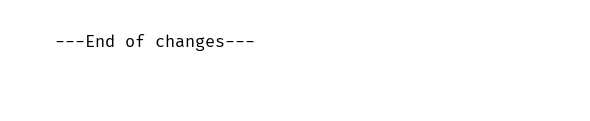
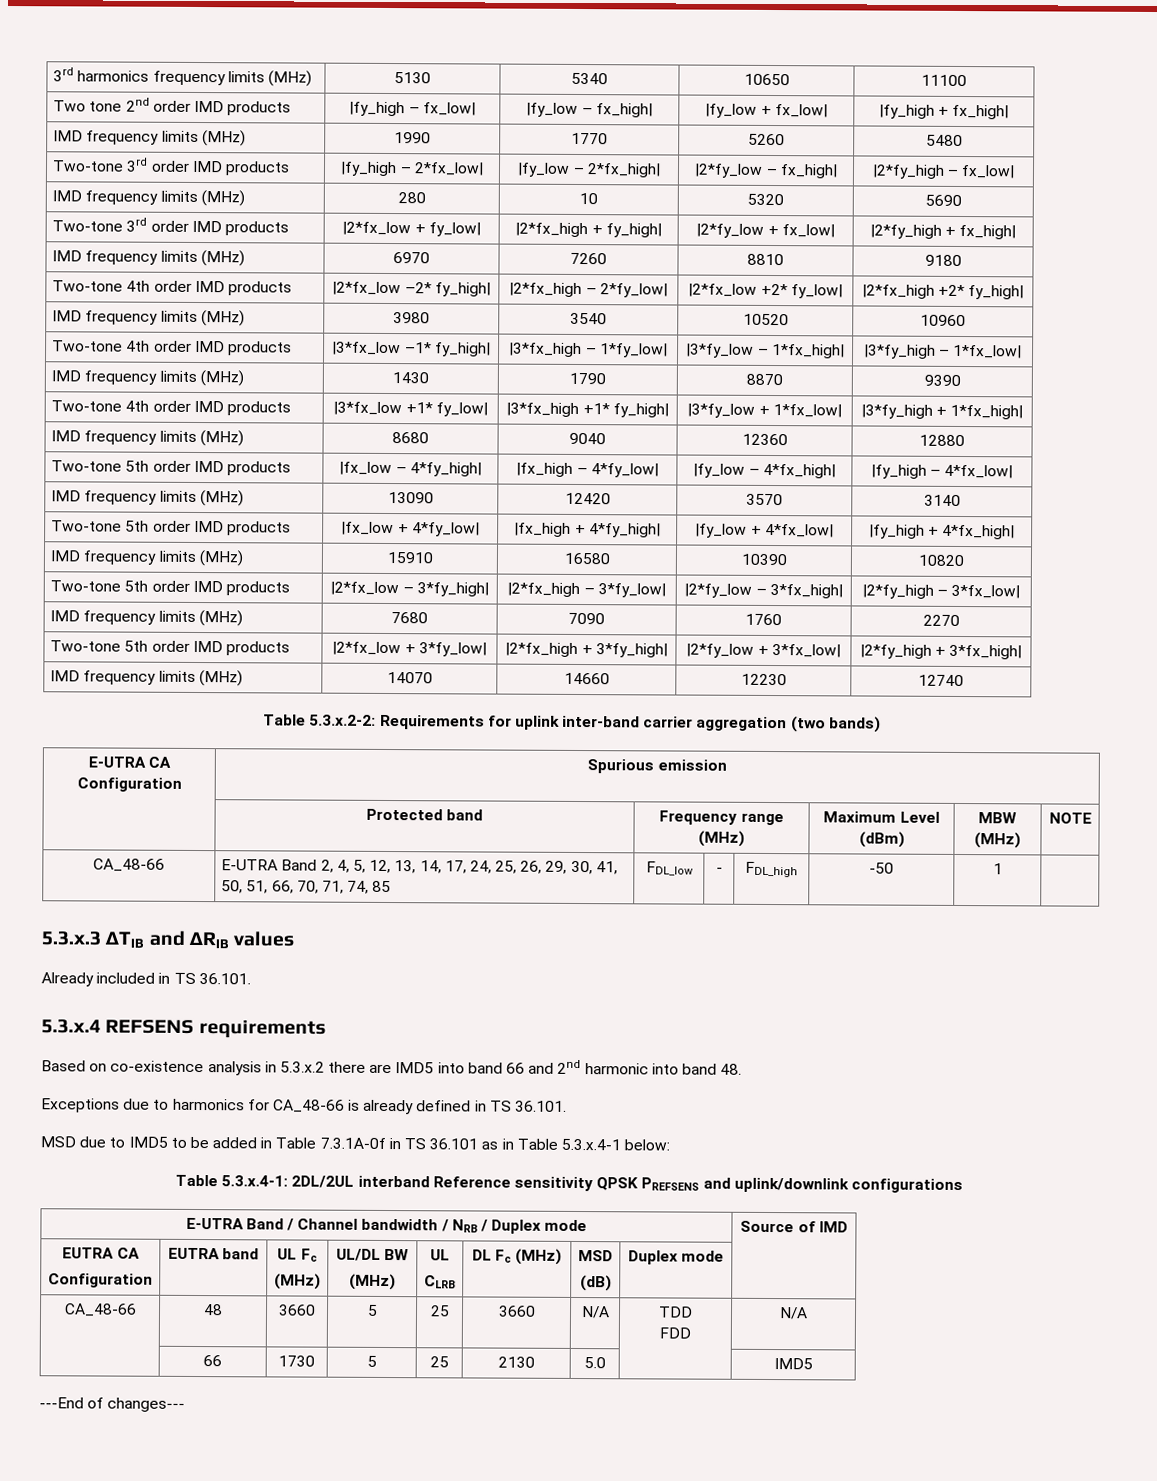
+ 3rd harmonics frequency limits (MHz) | 5130 | 5340 | 10650 | 11100
+ Two tone 2nd order IMD products | |fy_high – fx_low| | |fy_low – fx_high| | |fy_low + fx_low| | |fy_high + fx_high|
+ IMD frequency limits (MHz) | 1990 | 1770 | 5260 | 5480
+ Two-tone 3rd order IMD products | |fy_high – 2*fx_low| | |fy_low – 2*fx_high| | |2*fy_low – fx_high| | |2*fy_high – fx_low|
+ IMD frequency limits (MHz) | 280 | 10 | 5320 | 5690
+ Two-tone 3rd order IMD products | |2*fx_low + fy_low| | |2*fx_high + fy_high| | |2*fy_low + fx_low| | |2*fy_high + fx_high|
+ IMD frequency limits (MHz) | 6970 | 7260 | 8810 | 9180
+ Two-tone 4th order IMD products | |2*fx_low –2* fy_high| | |2*fx_high – 2*fy_low| | |2*fx_low +2* fy_low| | |2*fx_high +2* fy_high|
+ IMD frequency limits (MHz) | 3980 | 3540 | 10520 | 10960
+ Two-tone 4th order IMD products | |3*fx_low –1* fy_high| | |3*fx_high – 1*fy_low| | |3*fy_low – 1*fx_high| | |3*fy_high – 1*fx_low|
+ IMD frequency limits (MHz) | 1430 | 1790 | 8870 | 9390
+ Two-tone 4th order IMD products | |3*fx_low +1* fy_low| | |3*fx_high +1* fy_high| | |3*fy_low + 1*fx_low| | |3*fy_high + 1*fx_high|
+ IMD frequency limits (MHz) | 8680 | 9040 | 12360 | 12880
+ Two-tone 5th order IMD products | |fx_low – 4*fy_high| | |fx_high – 4*fy_low| | |fy_low – 4*fx_high| | |fy_high – 4*fx_low|
+ IMD frequency limits (MHz) | 13090 | 12420 | 3570 | 3140
+ Two-tone 5th order IMD products | |fx_low + 4*fy_low| | |fx_high + 4*fy_high| | |fy_low + 4*fx_low| | |fy_high + 4*fx_high|
+ IMD frequency limits (MHz) | 15910 | 16580 | 10390 | 10820
+ Two-tone 5th order IMD products | |2*fx_low – 3*fy_high| | |2*fx_high – 3*fy_low| | |2*fy_low – 3*fx_high| | |2*fy_high – 3*fx_low|
+ IMD frequency limits (MHz) | 7680 | 7090 | 1760 | 2270
+ Two-tone 5th order IMD products | |2*fx_low + 3*fy_low| | |2*fx_high + 3*fy_high| | |2*fy_low + 3*fx_low| | |2*fy_high + 3*fx_high|
+ IMD frequency limits (MHz) | 14070 | 14660 | 12230 | 12740
+ Table 5.3.x.2-2: Requirements for uplink inter-band carrier aggregation (two bands)
+ E-UTRA CA Configuration | Spurious emission
+ | Protected band | Frequency range (MHz) | Maximum Level (dBm) | MBW (MHz) | NOTE
+ CA_48-66 | E-UTRA Band 2, 4, 5, 12, 13, 14, 17, 24, 25, 26, 29, 30, 41, 50, 51, 66, 70, 71, 74, 85 | FDL_low | - | FDL_high | -50 | 1 |
+ 5.3.x.3 ∆TIB and ∆RIB values
+ Already included in TS 36.101.
+ 5.3.x.4 REFSENS requirements
+ Based on co-existence analysis in 5.3.x.2 there are IMD5 into band 66 and 2nd harmonic into band 48.
+ Exceptions due to harmonics for CA_48-66 is already defined in TS 36.101.
+ MSD due to IMD5 to be added in Table 7.3.1A-0f in TS 36.101 as in Table 5.3.x.4-1 below:
+ Table 5.3.x.4-1: 2DL/2UL interband Reference sensitivity QPSK PREFSENS and uplink/downlink configurations
+ E-UTRA Band / Channel bandwidth / NRB / Duplex mode | Source of IMD
+ EUTRA CA
+ Configuration | EUTRA band | UL Fc
+ (MHz) | UL/DL BW
+ (MHz) | UL
+ CLRB | DL Fc (MHz) | MSD
+ (dB) | Duplex mode |
+ CA_48-66 | 48 | 3660 | 5 | 25 | 3660 | N/A | TDD
+ FDD | N/A
+ | 66 | 1730 | 5 | 25 | 2130 | 5.0 | | IMD5

